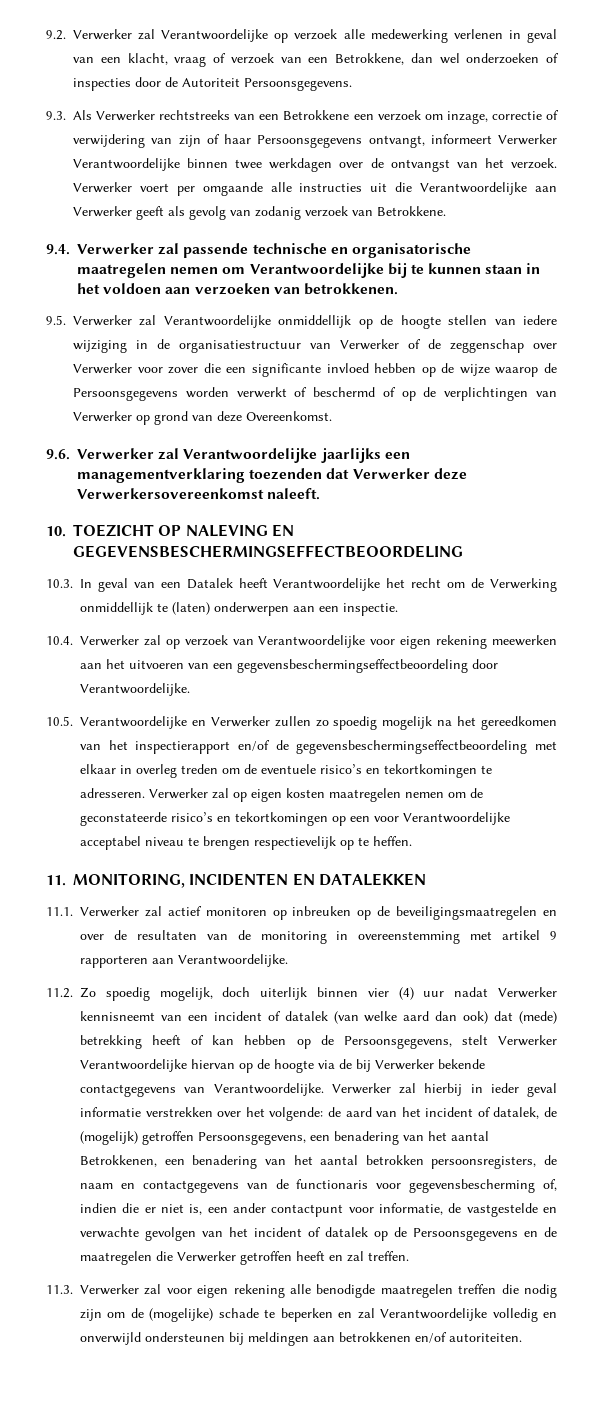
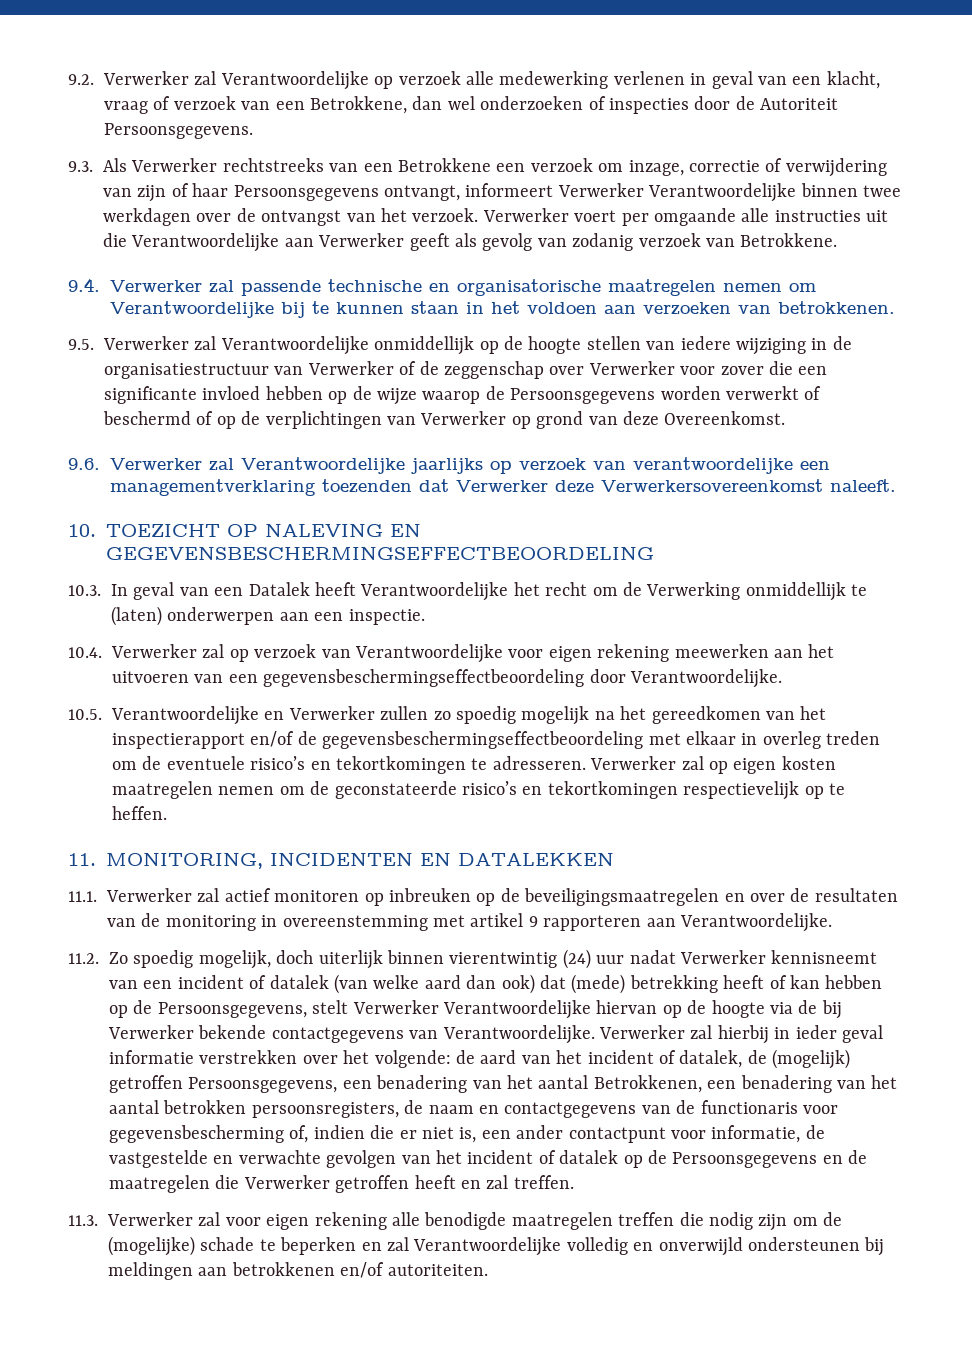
- 9.6. Verwerker zal Verantwoordelijke jaarlijks een managementverklaring toezenden dat Verwerker deze Verwerkersovereenkomst naleeft.
+ 9.6. Verwerker zal Verantwoordelijke jaarlijks op verzoek van verantwoordelijke een managementverklaring toezenden dat Verwerker deze Verwerkersovereenkomst naleeft.
- Verwerker zal op eigen kosten maatregelen nemen om de geconstateerde risico’s en tekortkomingen op een voor Verantwoordelijke acceptabel niveau te brengen respectievelijk op te heffen.
+ Verwerker zal op eigen kosten maatregelen nemen om de geconstateerde risico’s en tekortkomingen respectievelijk op te heffen.
- 11.2. Zo spoedig mogelijk, doch uiterlijk binnen vier (4) uur nadat Verwerker kennisneemt van een incident of datalek (van welke aard dan ook) dat (mede) betrekking heeft of kan hebben op de Persoonsgegevens, stelt Verwerker Verantwoordelijke hiervan op de hoogte via de bij Verwerker bekende contactgegevens van Verantwoordelijke.
+ 11.2. Zo spoedig mogelijk, doch uiterlijk binnen vierentwintig (24) uur nadat Verwerker kennisneemt van een incident of datalek (van welke aard dan ook) dat (mede) betrekking heeft of kan hebben op de Persoonsgegevens, stelt Verwerker Verantwoordelijke hiervan op de hoogte via de bij Verwerker bekende contactgegevens van Verantwoordelijke.

